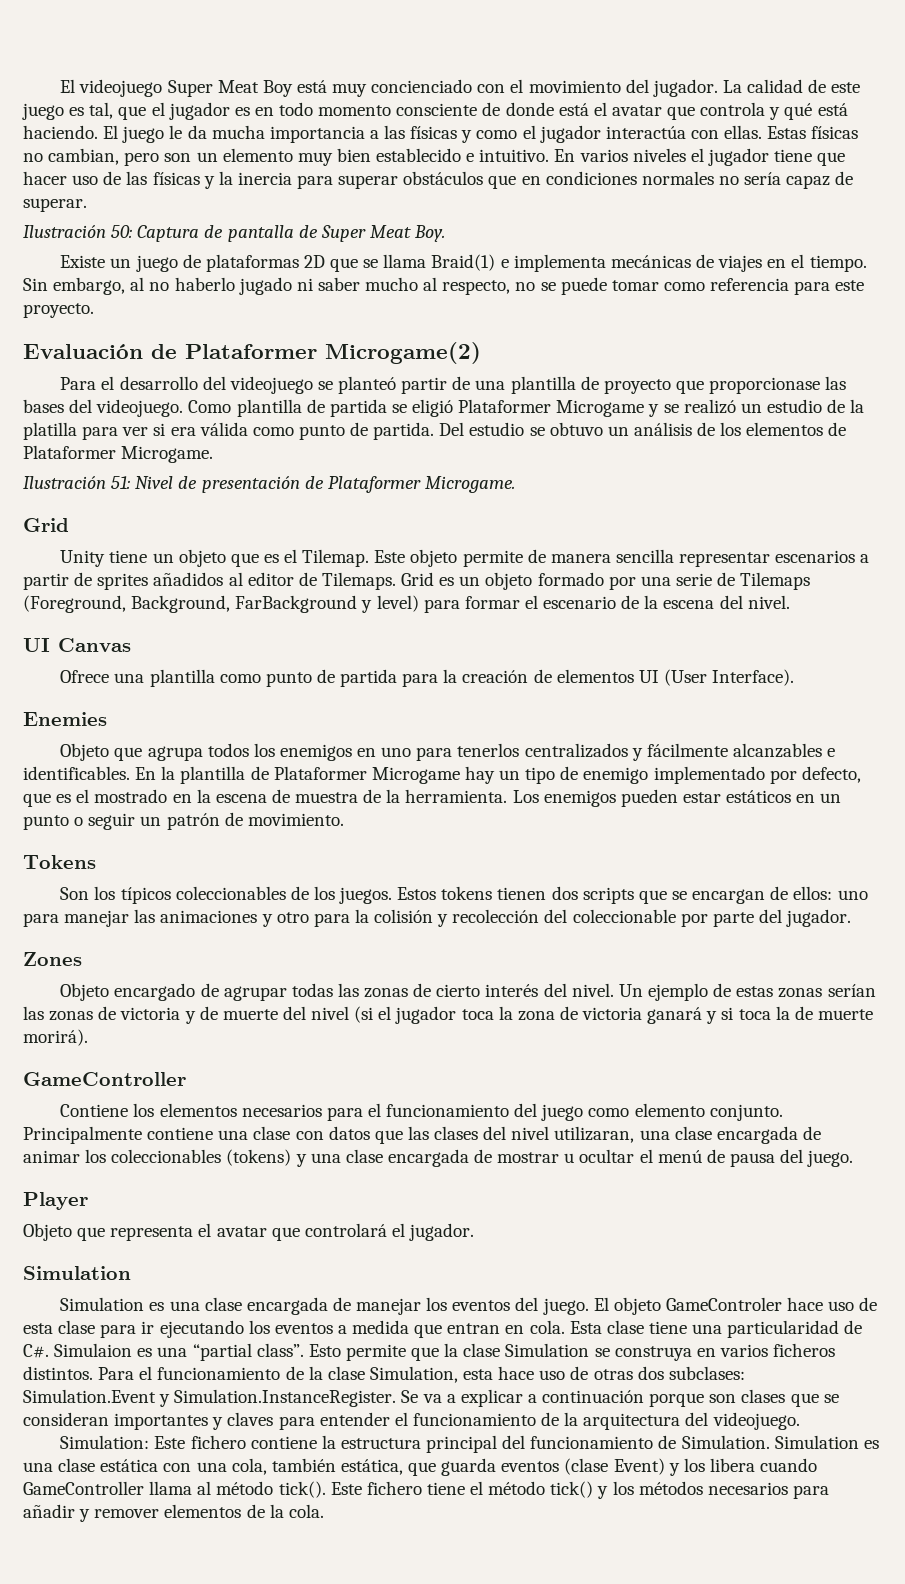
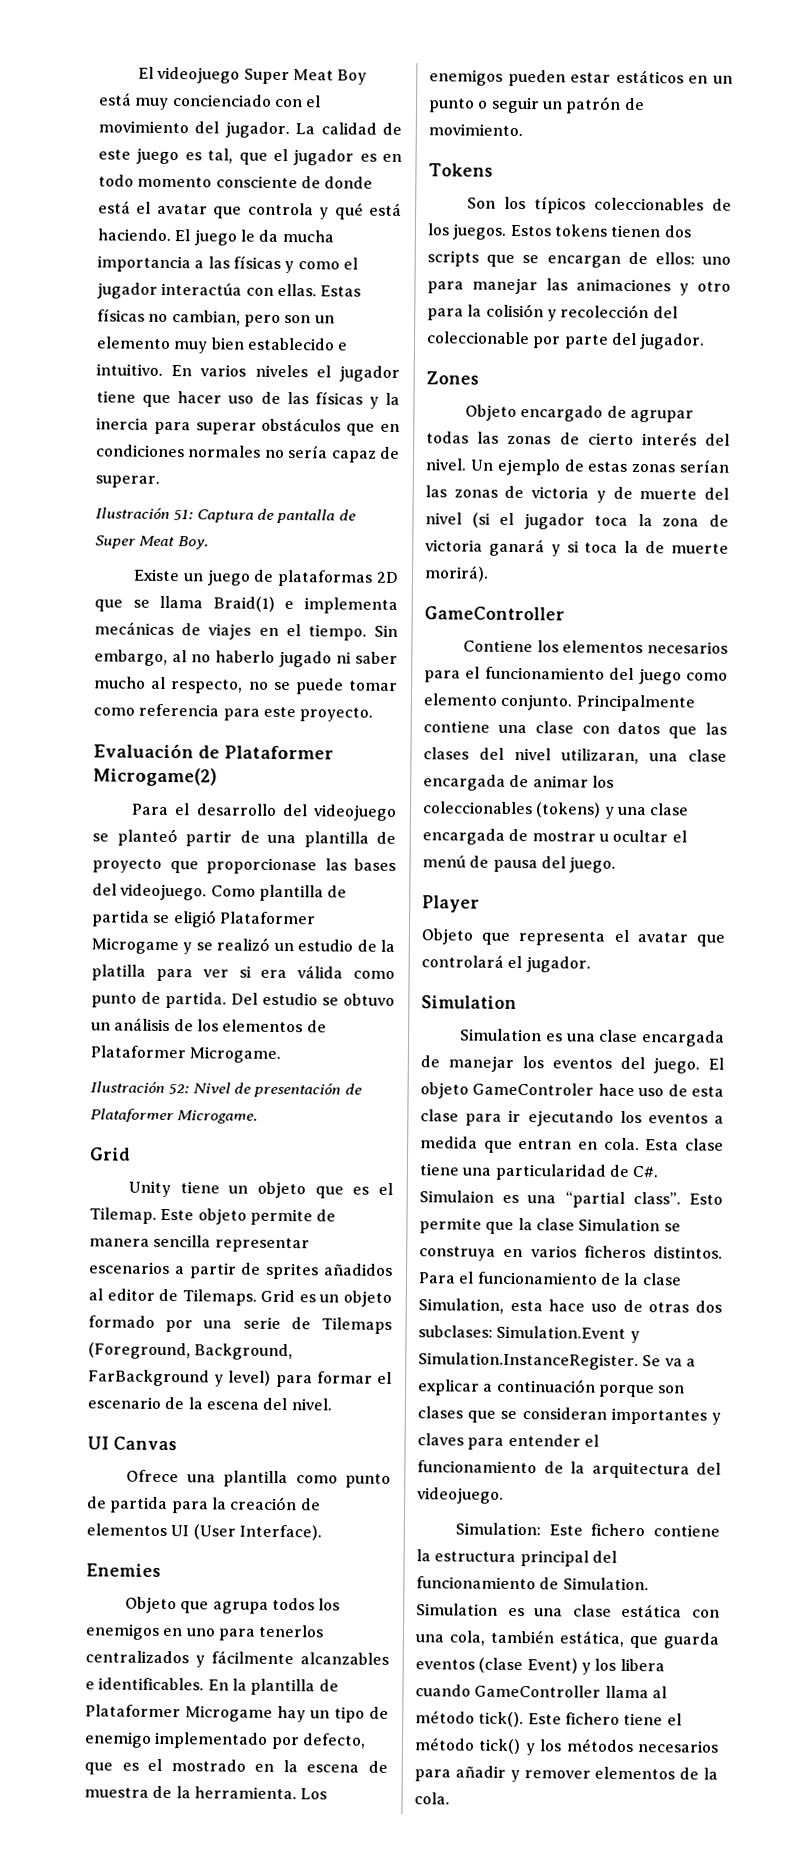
- Ilustración 50: Captura de pantalla de Super Meat Boy.
+ Ilustración 51: Captura de pantalla de Super Meat Boy.
- Ilustración 51: Nivel de presentación de Plataformer Microgame.
+ Ilustración 52: Nivel de presentación de Plataformer Microgame.

